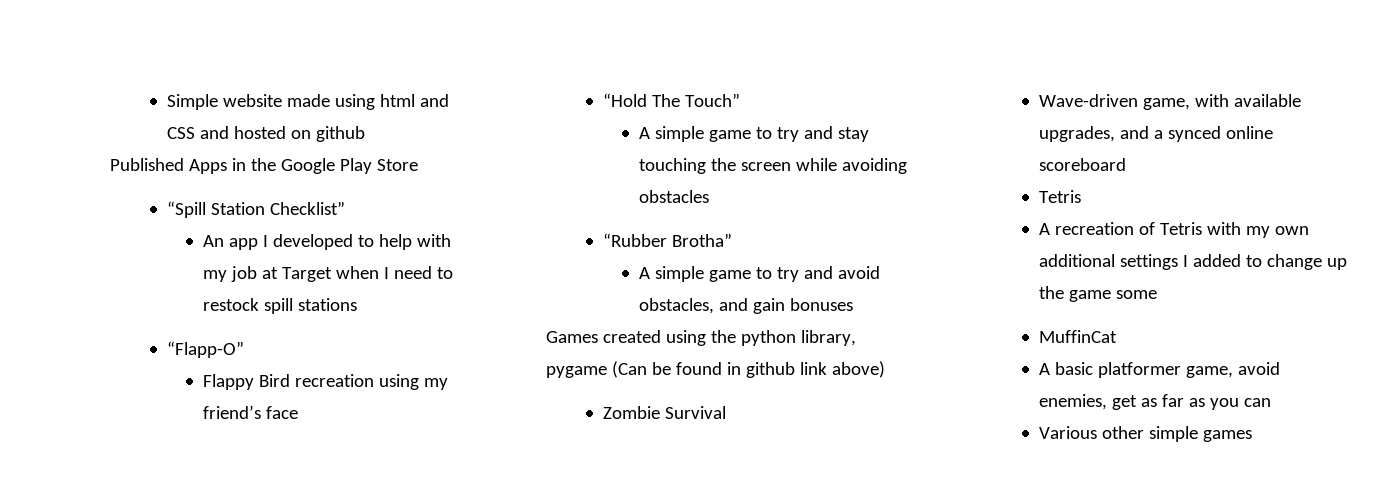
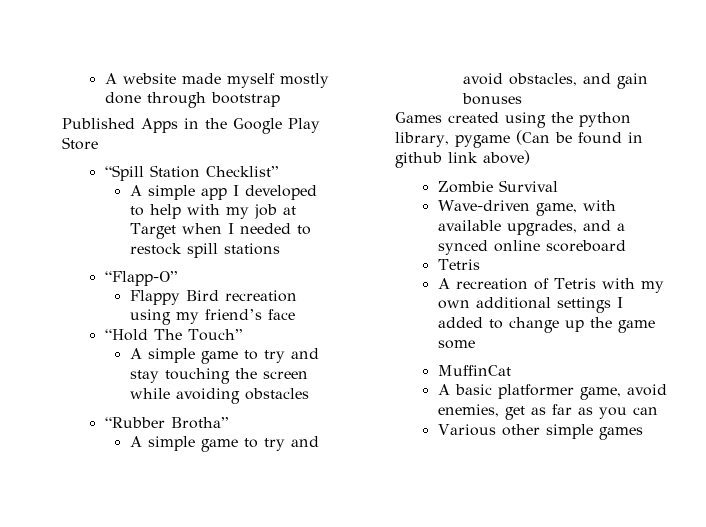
- Simple website made using html and CSS and hosted on github
+ A website made myself mostly done through bootstrap
- An app I developed to help with my job at Target when I need to restock spill stations
+ A simple app I developed to help with my job at Target when I needed to restock spill stations

